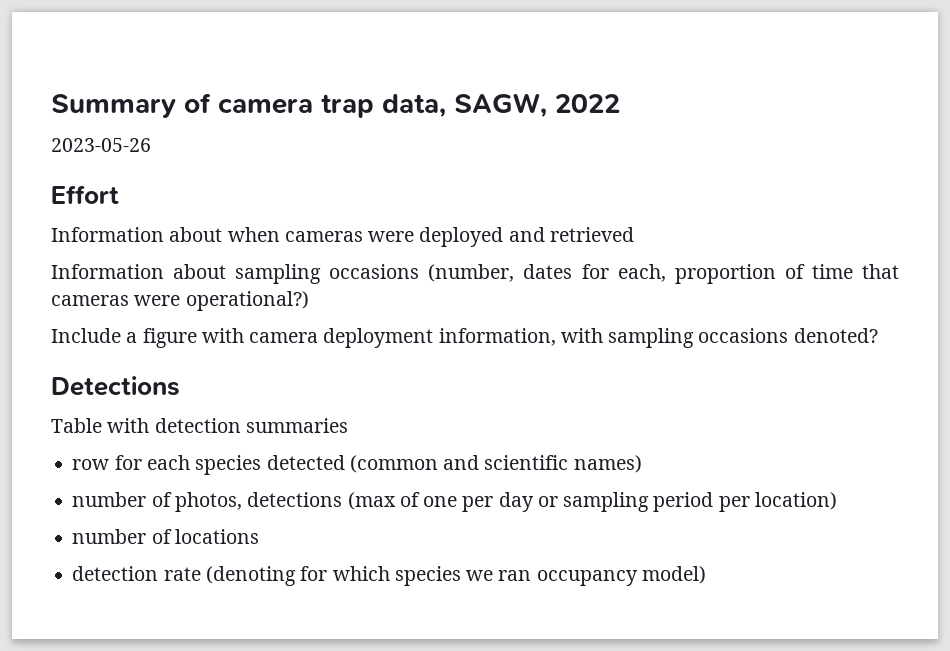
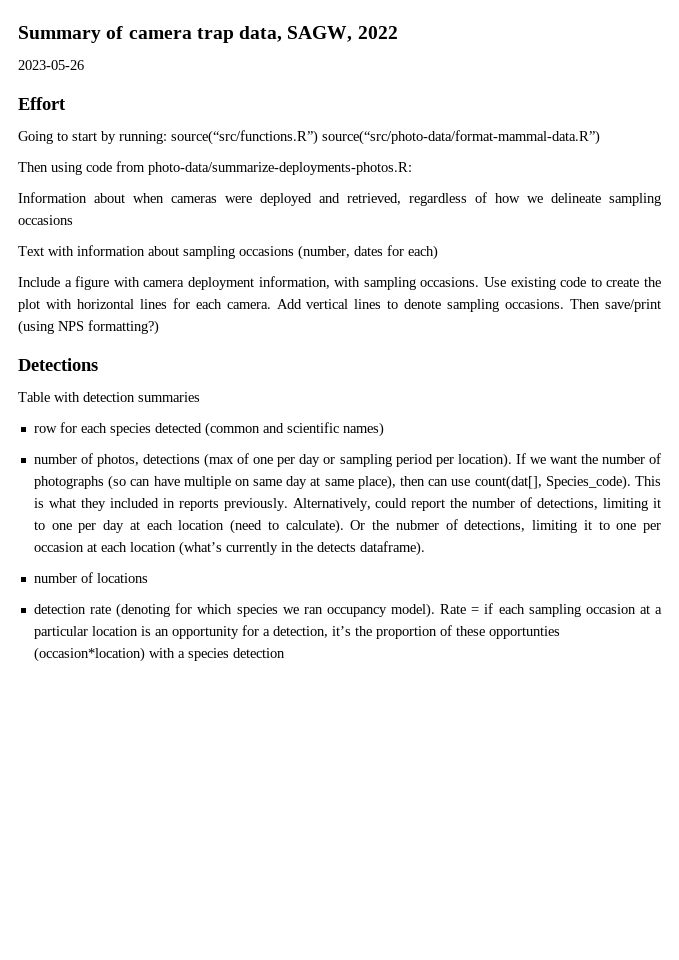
+ Going to start by running: source(“src/functions.R”) source(“src/photo-data/format-mammal-data.R”)
+ Then using code from photo-data/summarize-deployments-photos.R:
- Information about when cameras were deployed and retrieved
- Information about sampling occasions (number, dates for each, proportion of time that cameras were operational?)
+ Information about when cameras were deployed and retrieved, regardless of how we delineate sampling occasions
+ Text with information about sampling occasions (number, dates for each)
- Include a figure with camera deployment information, with sampling occasions denoted?
+ Include a figure with camera deployment information, with sampling occasions. Use existing code to create the plot with horizontal lines for each camera. Add vertical lines to denote sampling occasions. Then save/print (using NPS formatting?)
- number of photos, detections (max of one per day or sampling period per location)
+ number of photos, detections (max of one per day or sampling period per location). If we want the number of photographs (so can have multiple on same day at same place), then can use count(dat[], Species_code). This is what they included in reports previously. Alternatively, could report the number of detections, limiting it to one per day at each location (need to calculate). Or the nubmer of detections, limiting it to one per occasion at each location (what’s currently in the detects dataframe).
- detection rate (denoting for which species we ran occupancy model)
+ detection rate (denoting for which species we ran occupancy model). Rate = if each sampling occasion at a particular location is an opportunity for a detection, it’s the proportion of these opportunties (occasion*location) with a species detection

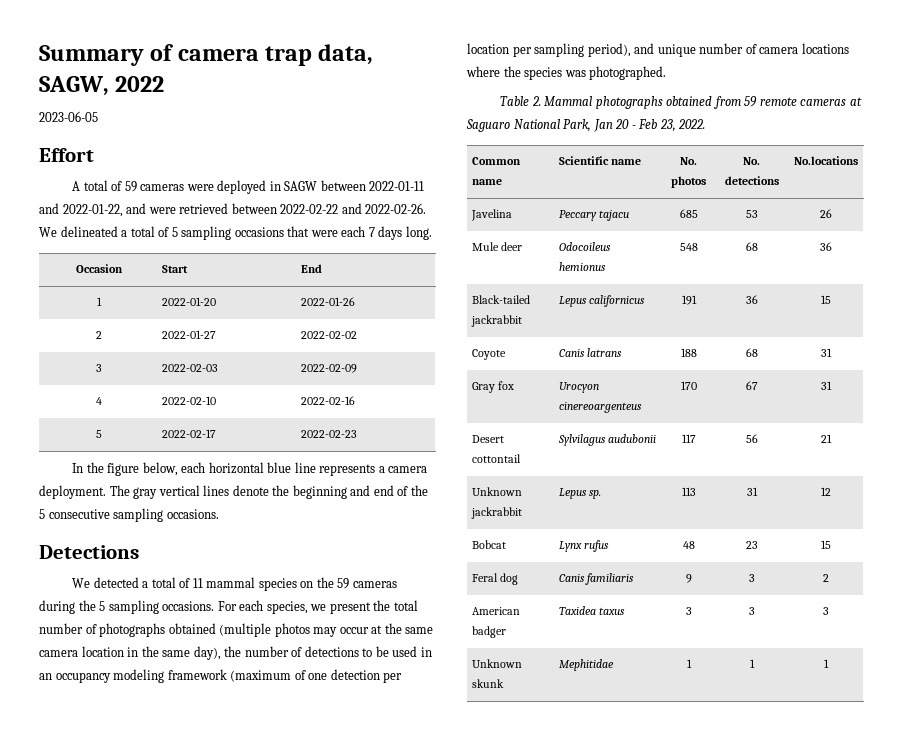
- 2023-05-26
+ 2023-06-05
- Going to start by running: source(“src/functions.R”) source(“src/photo-data/format-mammal-data.R”)
- Then using code from photo-data/summarize-deployments-photos.R:
- Information about when cameras were deployed and retrieved, regardless of how we delineate sampling occasions
- Text with information about sampling occasions (number, dates for each)
- Include a figure with camera deployment information, with sampling occasions. Use existing code to create the plot with horizontal lines for each camera. Add vertical lines to denote sampling occasions. Then save/print (using NPS formatting?)
+ A total of 59 cameras were deployed in SAGW between 2022-01-11 and 2022-01-22, and were retrieved between 2022-02-22 and 2022-02-26. We delineated a total of 5 sampling occasions that were each 7 days long.
+ Occasion | Start | End
+ 1 | 2022-01-20 | 2022-01-26
+ 2 | 2022-01-27 | 2022-02-02
+ 3 | 2022-02-03 | 2022-02-09
+ 4 | 2022-02-10 | 2022-02-16
+ 5 | 2022-02-17 | 2022-02-23
+ In the figure below, each horizontal blue line represents a camera deployment. The gray vertical lines denote the beginning and end of the 5 consecutive sampling occasions.
  Detections
- Table with detection summaries
- row for each species detected (common and scientific names)
- number of photos, detections (max of one per day or sampling period per location). If we want the number of photographs (so can have multiple on same day at same place), then can use count(dat[], Species_code). This is what they included in reports previously. Alternatively, could report the number of detections, limiting it to one per day at each location (need to calculate). Or the nubmer of detections, limiting it to one per occasion at each location (what’s currently in the detects dataframe).
- number of locations
- detection rate (denoting for which species we ran occupancy model). Rate = if each sampling occasion at a particular location is an opportunity for a detection, it’s the proportion of these opportunties (occasion*location) with a species detection
+ We detected a total of 11 mammal species on the 59 cameras during the 5 sampling occasions. For each species, we present the total number of photographs obtained (multiple photos may occur at the same camera location in the same day), the number of detections to be used in an occupancy modeling framework (maximum of one detection per location per sampling period), and unique number of camera locations where the species was photographed.
+ Table 2. Mammal photographs obtained from 59 remote cameras at Saguaro National Park, Jan 20 - Feb 23, 2022.
+ Common name | Scientific name | No. photos | No. detections | No.locations
+ Javelina | Peccary tajacu | 685 | 53 | 26
+ Mule deer | Odocoileus hemionus | 548 | 68 | 36
+ Black-tailed jackrabbit | Lepus californicus | 191 | 36 | 15
+ Coyote | Canis latrans | 188 | 68 | 31
+ Gray fox | Urocyon cinereoargenteus | 170 | 67 | 31
+ Desert cottontail | Sylvilagus audubonii | 117 | 56 | 21
+ Unknown jackrabbit | Lepus sp. | 113 | 31 | 12
+ Bobcat | Lynx rufus | 48 | 23 | 15
+ Feral dog | Canis familiaris | 9 | 3 | 2
+ American badger | Taxidea taxus | 3 | 3 | 3
+ Unknown skunk | Mephitidae | 1 | 1 | 1

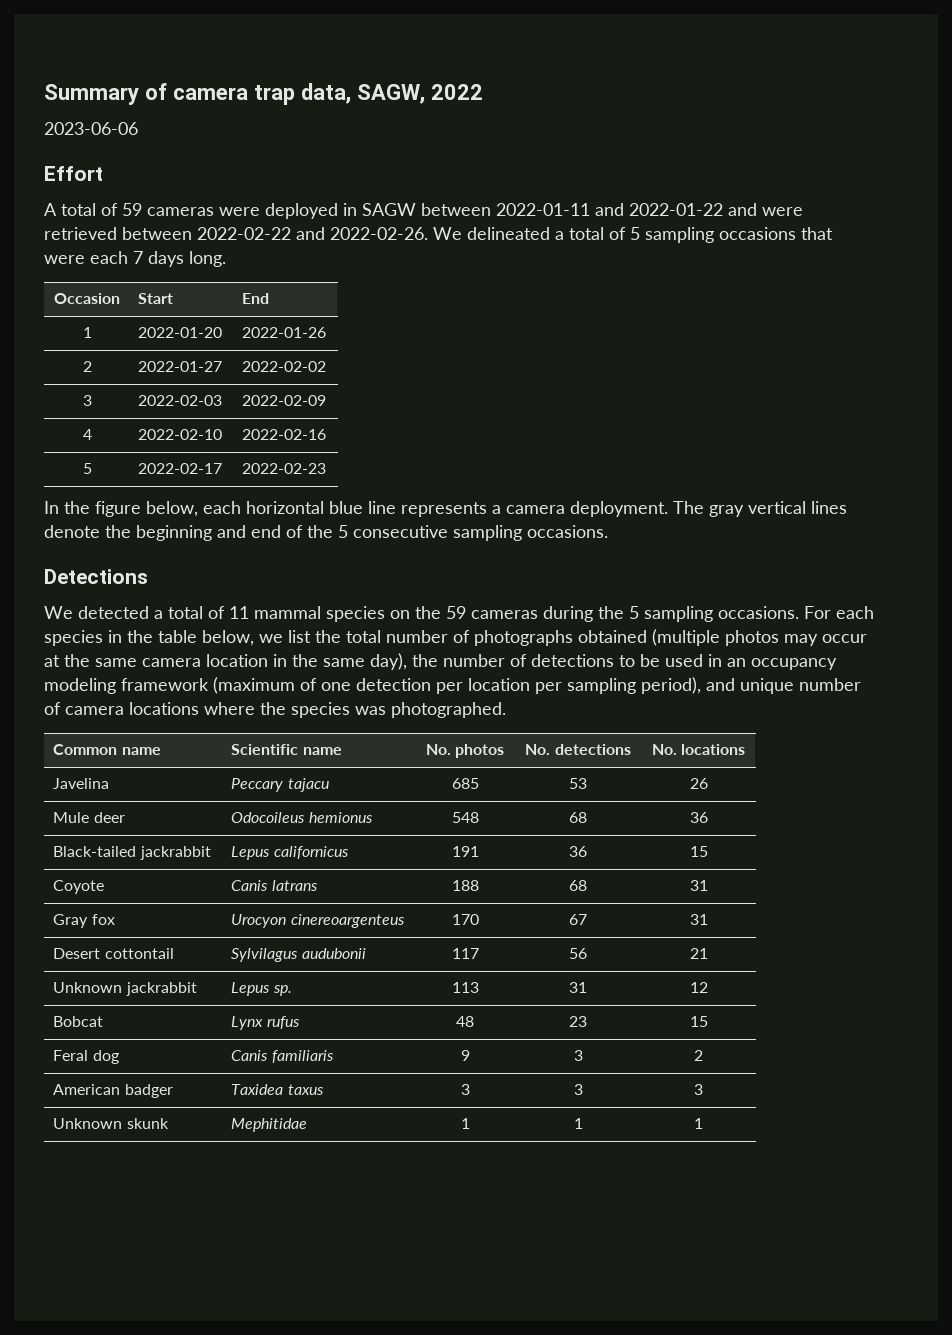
- 2023-06-05
+ 2023-06-06
- A total of 59 cameras were deployed in SAGW between 2022-01-11 and 2022-01-22, and were retrieved between 2022-02-22 and 2022-02-26.
+ A total of 59 cameras were deployed in SAGW between 2022-01-11 and 2022-01-22 and were retrieved between 2022-02-22 and 2022-02-26.
- For each species, we present the total number of photographs obtained (multiple photos may occur at the same camera location in the same day), the number of detections to be used in an occupancy modeling framework (maximum of one detection per location per sampling period), and unique number of camera locations where the species was photographed.
+ For each species in the table below, we list the total number of photographs obtained (multiple photos may occur at the same camera location in the same day), the number of detections to be used in an occupancy modeling framework (maximum of one detection per location per sampling period), and unique number of camera locations where the species was photographed.
- Table 2. Mammal photographs obtained from 59 remote cameras at Saguaro National Park, Jan 20 - Feb 23, 2022.
- Common name | Scientific name | No. photos | No. detections | No.locations
+ Common name | Scientific name | No. photos | No. detections | No. locations

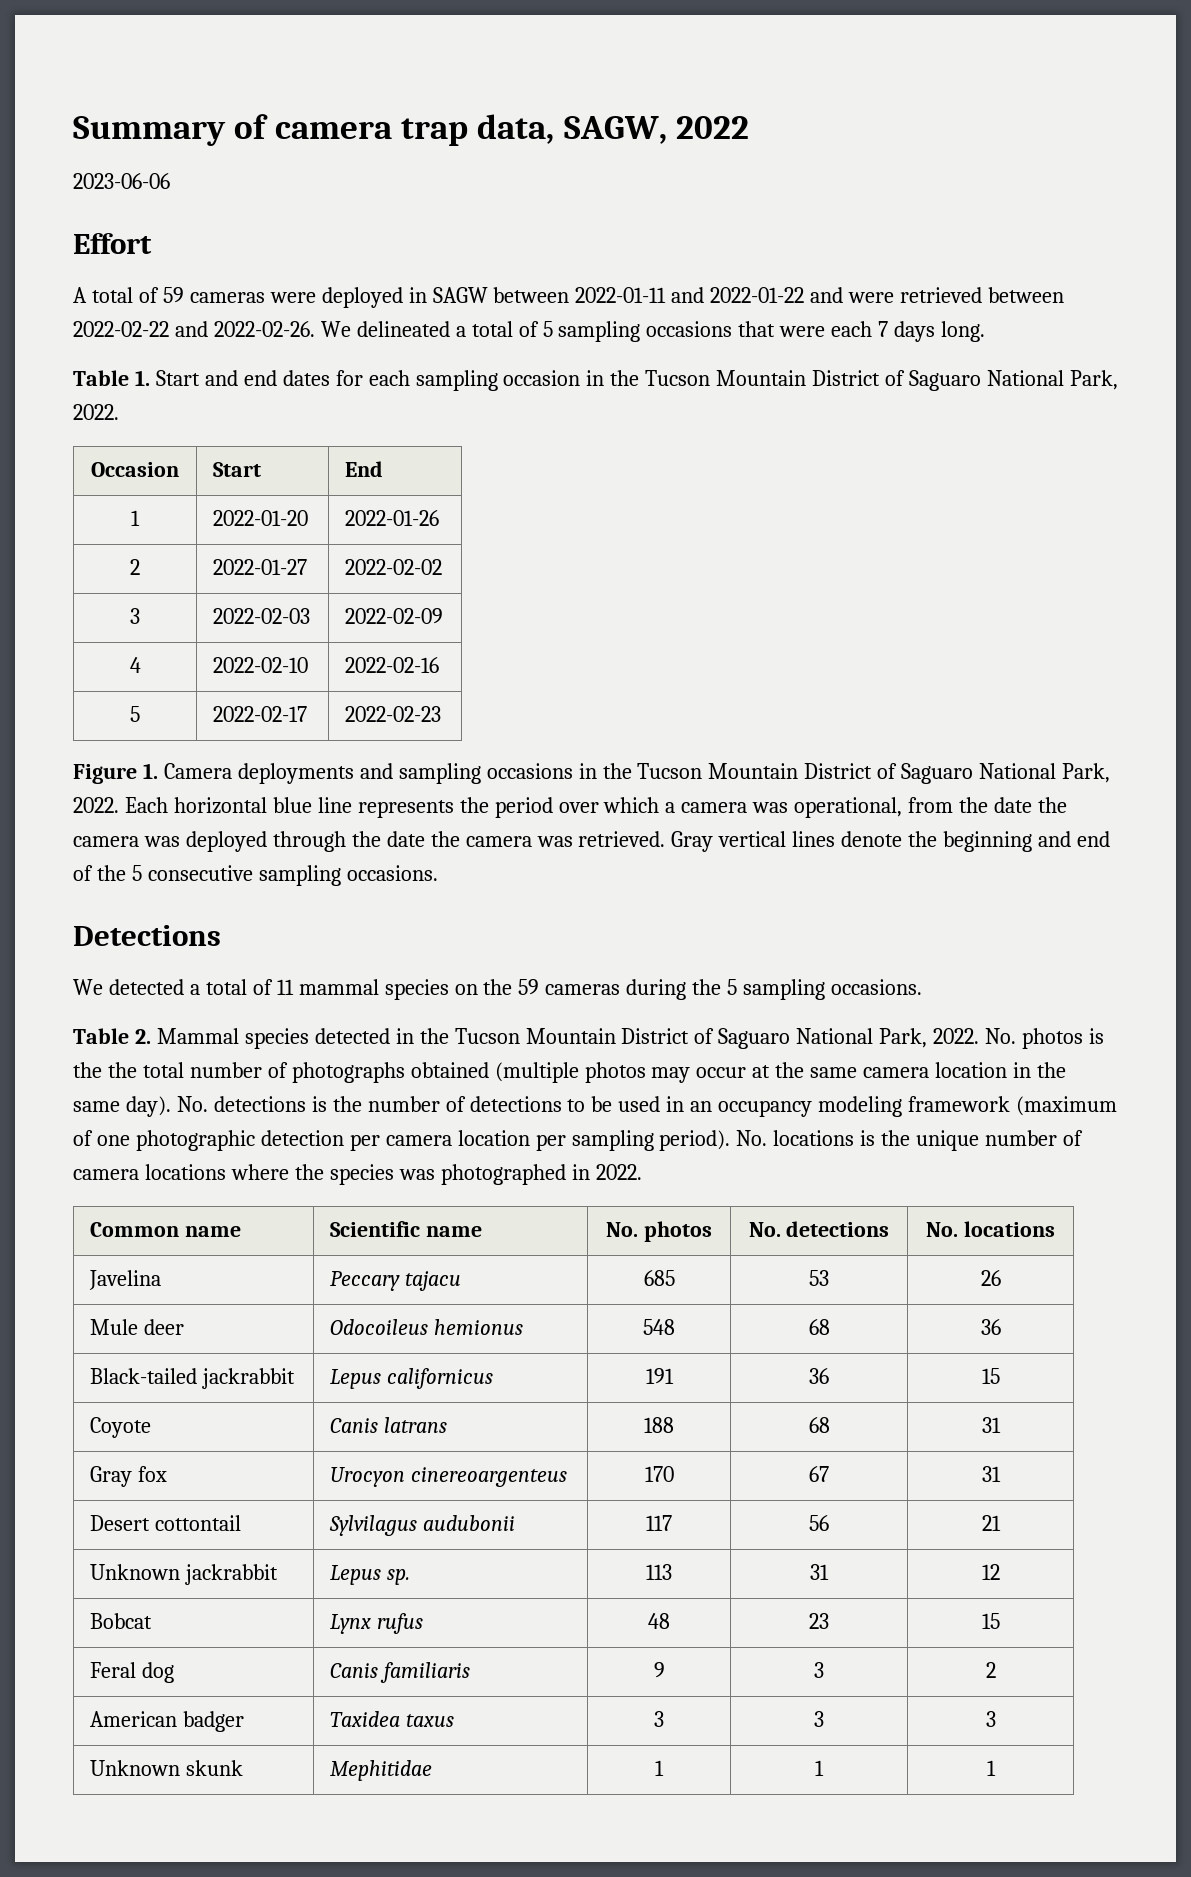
+ Table 1. Start and end dates for each sampling occasion in the Tucson Mountain District of Saguaro National Park, 2022.
- In the figure below, each horizontal blue line represents a camera deployment. The gray vertical lines denote the beginning and end of the 5 consecutive sampling occasions.
+ Figure 1. Camera deployments and sampling occasions in the Tucson Mountain District of Saguaro National Park, 2022. Each horizontal blue line represents the period over which a camera was operational, from the date the camera was deployed through the date the camera was retrieved. Gray vertical lines denote the beginning and end of the 5 consecutive sampling occasions.
- We detected a total of 11 mammal species on the 59 cameras during the 5 sampling occasions. For each species in the table below, we list the total number of photographs obtained (multiple photos may occur at the same camera location in the same day), the number of detections to be used in an occupancy modeling framework (maximum of one detection per location per sampling period), and unique number of camera locations where the species was photographed.
+ We detected a total of 11 mammal species on the 59 cameras during the 5 sampling occasions.
+ Table 2. Mammal species detected in the Tucson Mountain District of Saguaro National Park, 2022. No. photos is the the total number of photographs obtained (multiple photos may occur at the same camera location in the same day). No. detections is the number of detections to be used in an occupancy modeling framework (maximum of one photographic detection per camera location per sampling period). No. locations is the unique number of camera locations where the species was photographed in 2022.

